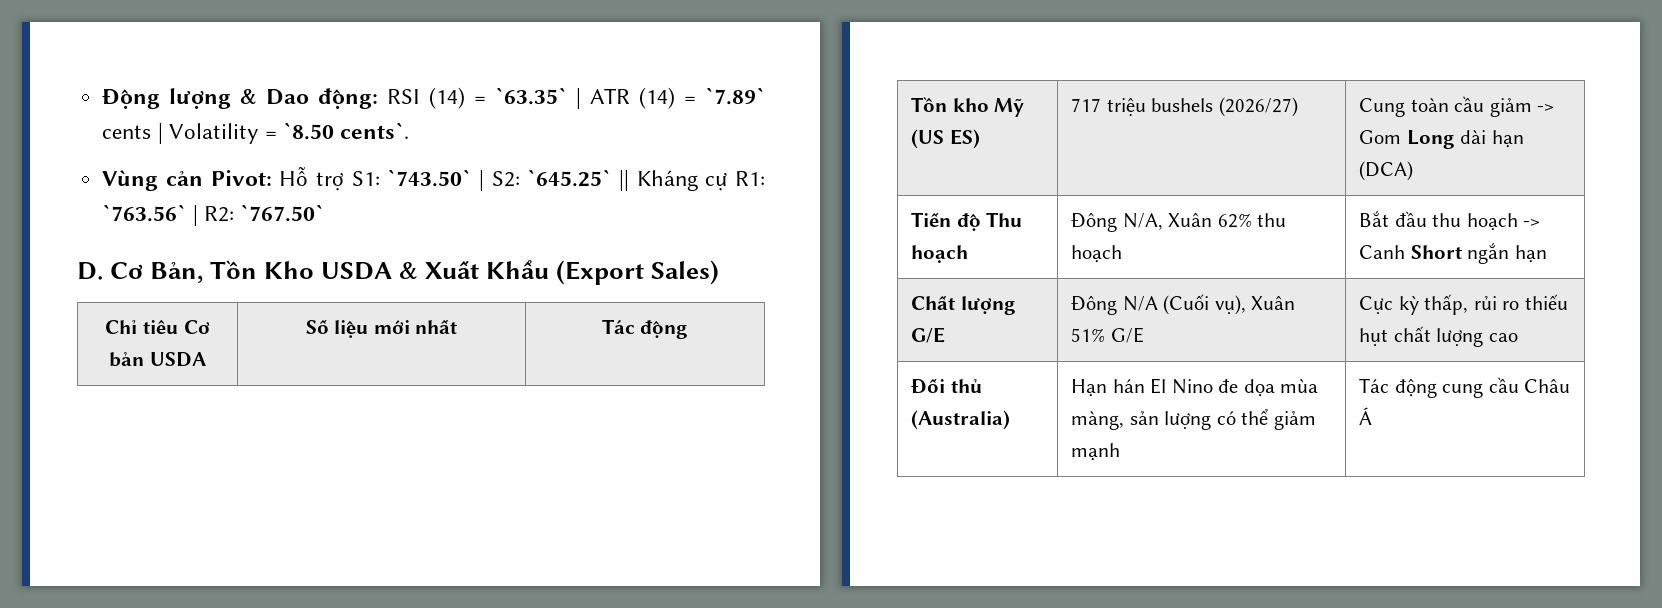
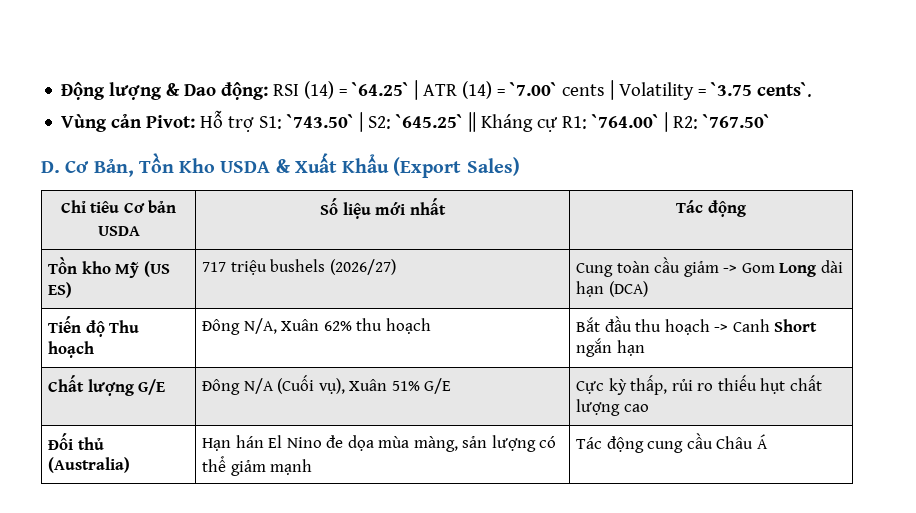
- Động lượng & Dao động: RSI (14) = `63.35` | ATR (14) = `7.89` cents | Volatility = `8.50 cents`.
+ Động lượng & Dao động: RSI (14) = `64.25` | ATR (14) = `7.00` cents | Volatility = `3.75 cents`.
- Vùng cản Pivot: Hỗ trợ S1: `743.50` | S2: `645.25` || Kháng cự R1: `763.56` | R2: `767.50`
+ Vùng cản Pivot: Hỗ trợ S1: `743.50` | S2: `645.25` || Kháng cự R1: `764.00` | R2: `767.50`

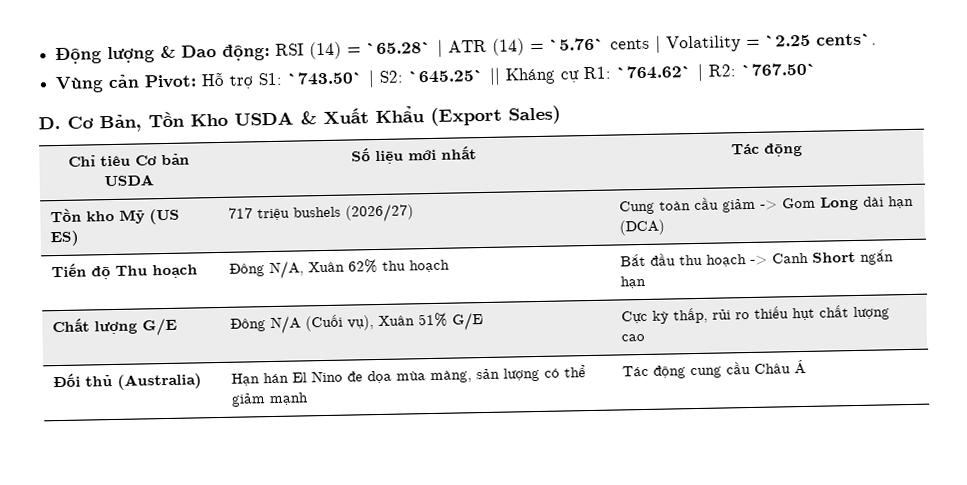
- Động lượng & Dao động: RSI (14) = `64.25` | ATR (14) = `7.00` cents | Volatility = `3.75 cents`.
+ Động lượng & Dao động: RSI (14) = `65.28` | ATR (14) = `5.76` cents | Volatility = `2.25 cents`.
- Vùng cản Pivot: Hỗ trợ S1: `743.50` | S2: `645.25` || Kháng cự R1: `764.00` | R2: `767.50`
+ Vùng cản Pivot: Hỗ trợ S1: `743.50` | S2: `645.25` || Kháng cự R1: `764.62` | R2: `767.50`

